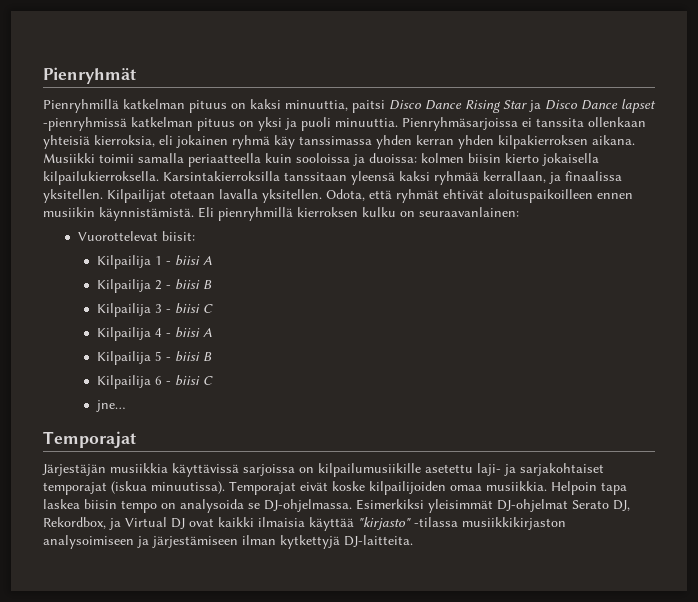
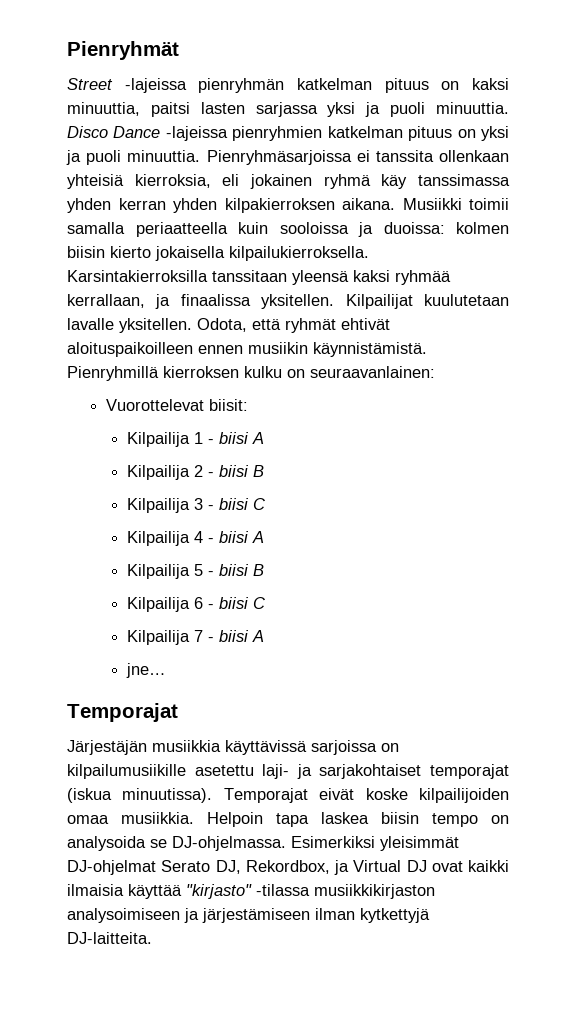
- Pienryhmillä katkelman pituus on kaksi minuuttia, paitsi Disco Dance Rising Star ja Disco Dance lapset -pienryhmissä katkelman pituus on yksi ja puoli minuuttia.
+ Street -lajeissa pienryhmän katkelman pituus on kaksi minuuttia, paitsi lasten sarjassa yksi ja puoli minuuttia. Disco Dance -lajeissa pienryhmien katkelman pituus on yksi ja puoli minuuttia.
- Kilpailijat otetaan lavalla yksitellen.
+ Kilpailijat kuulutetaan lavalle yksitellen.
- Eli pienryhmillä kierroksen kulku on seuraavanlainen:
+ Pienryhmillä kierroksen kulku on seuraavanlainen:
+ Kilpailija 7 - biisi A

